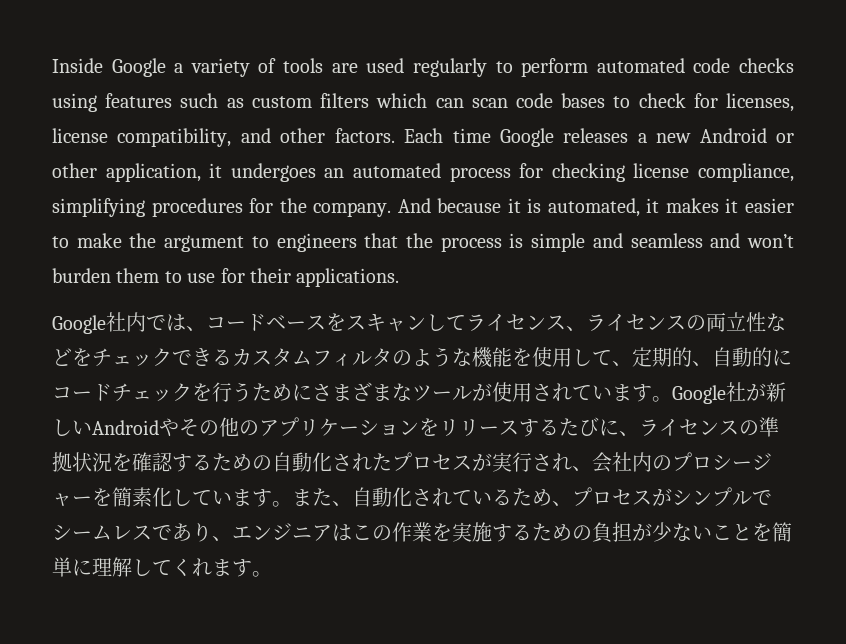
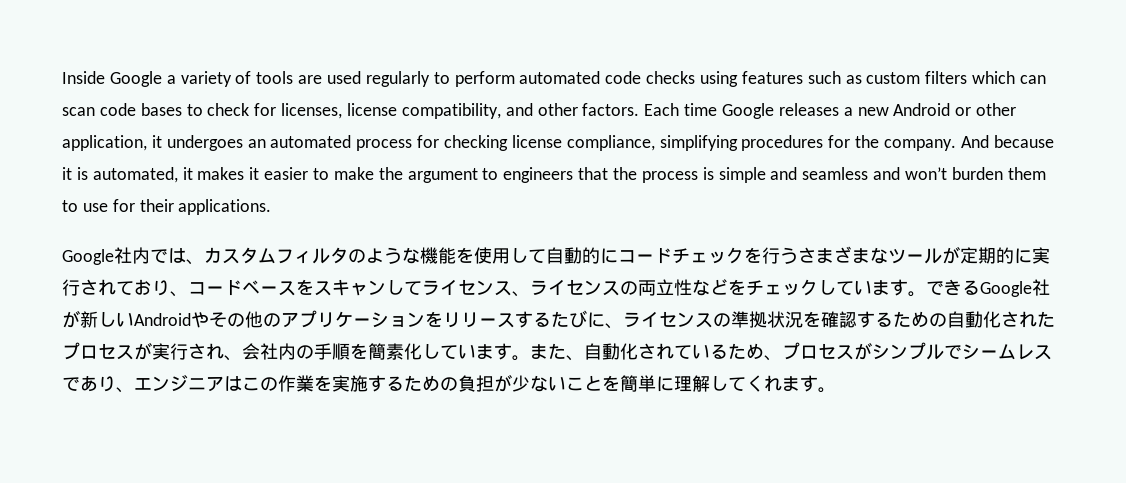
- Google社内では、コードベースをスキャンしてライセンス、ライセンスの両立性などをチェックできるカスタムフィルタのような機能を使用して、定期的、自動的にコードチェックを行うためにさまざまなツールが使用されています。Google社が新しいAndroidやその他のアプリケーションをリリースするたびに、ライセンスの準拠状況を確認するための自動化されたプロセスが実行され、会社内のプロシージャーを簡素化しています。
+ Google社内では、カスタムフィルタのような機能を使用して自動的にコードチェックを行うさまざまなツールが定期的に実行されており、コードベースをスキャンしてライセンス、ライセンスの両立性などをチェックしています。できるGoogle社が新しいAndroidやその他のアプリケーションをリリースするたびに、ライセンスの準拠状況を確認するための自動化されたプロセスが実行され、会社内の手順を簡素化しています。

